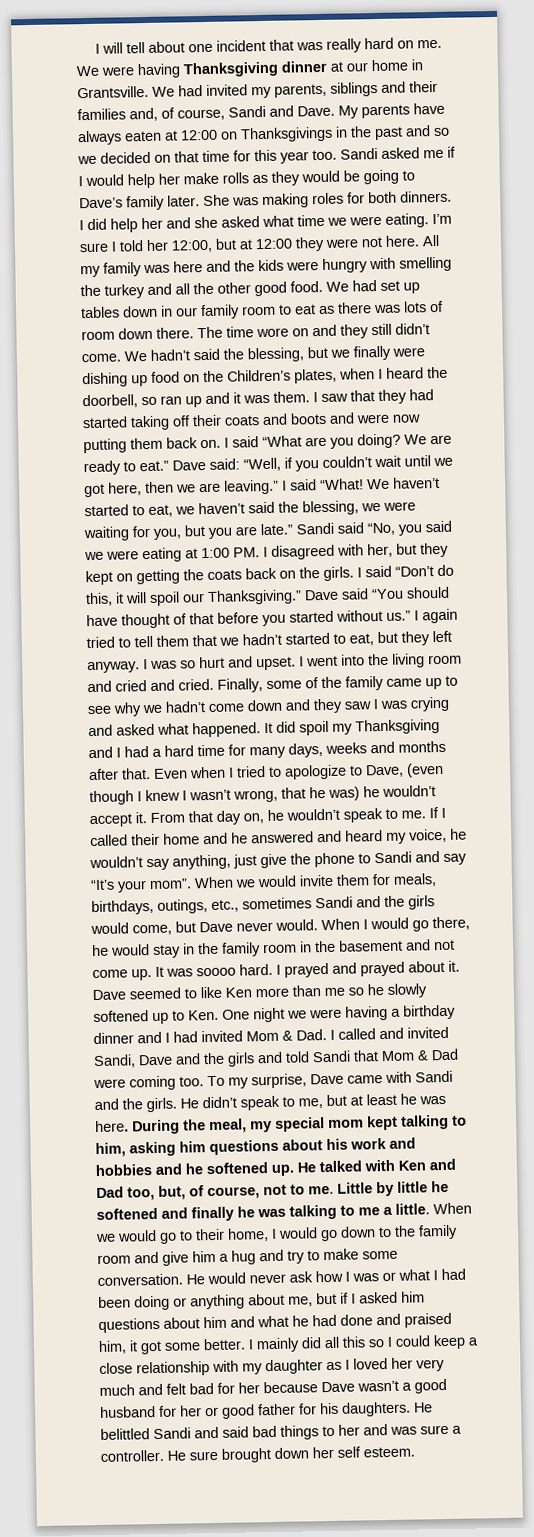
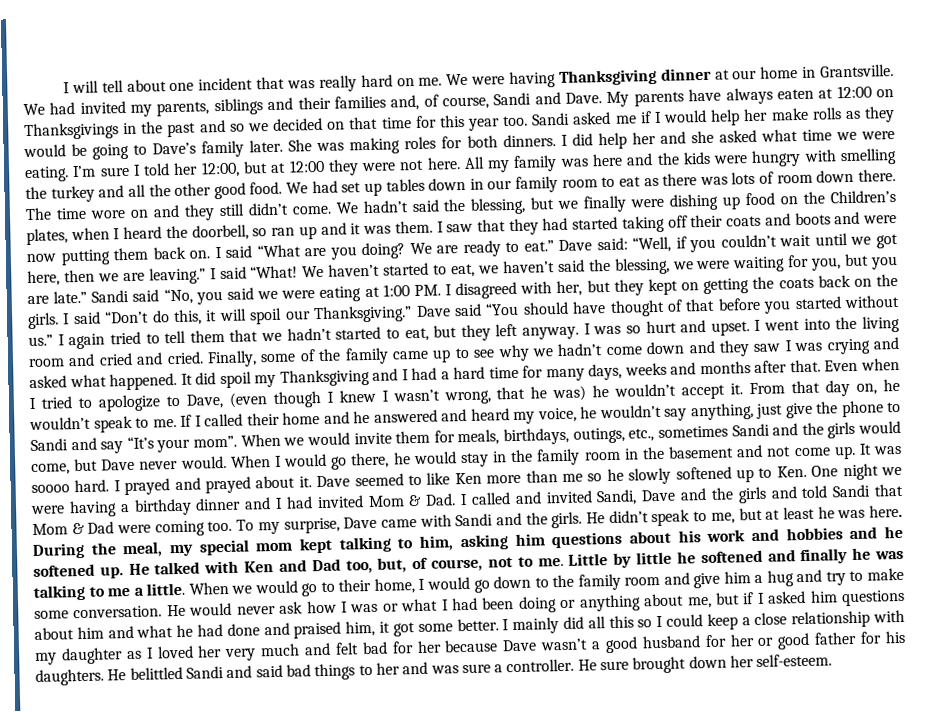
- He sure brought down her self esteem.
+ He sure brought down her self-esteem.

